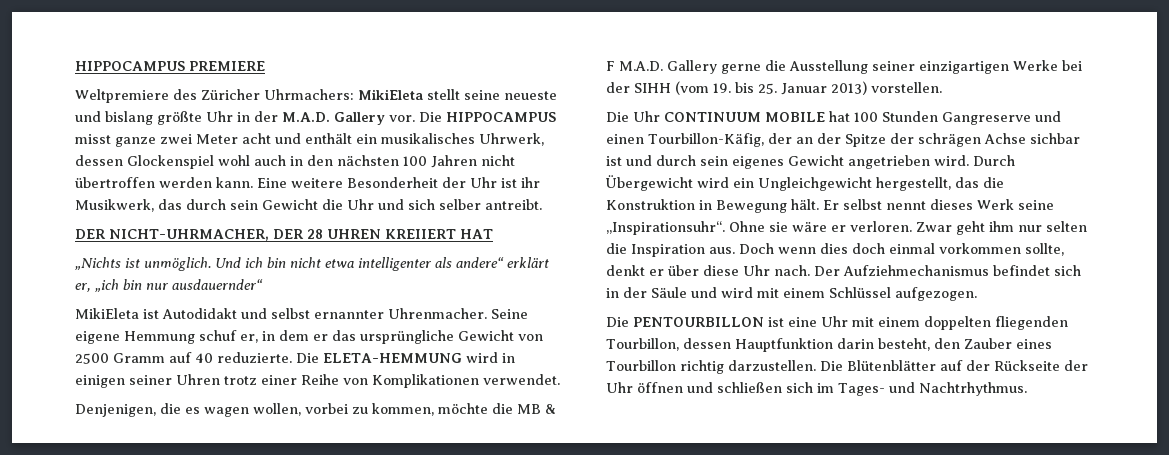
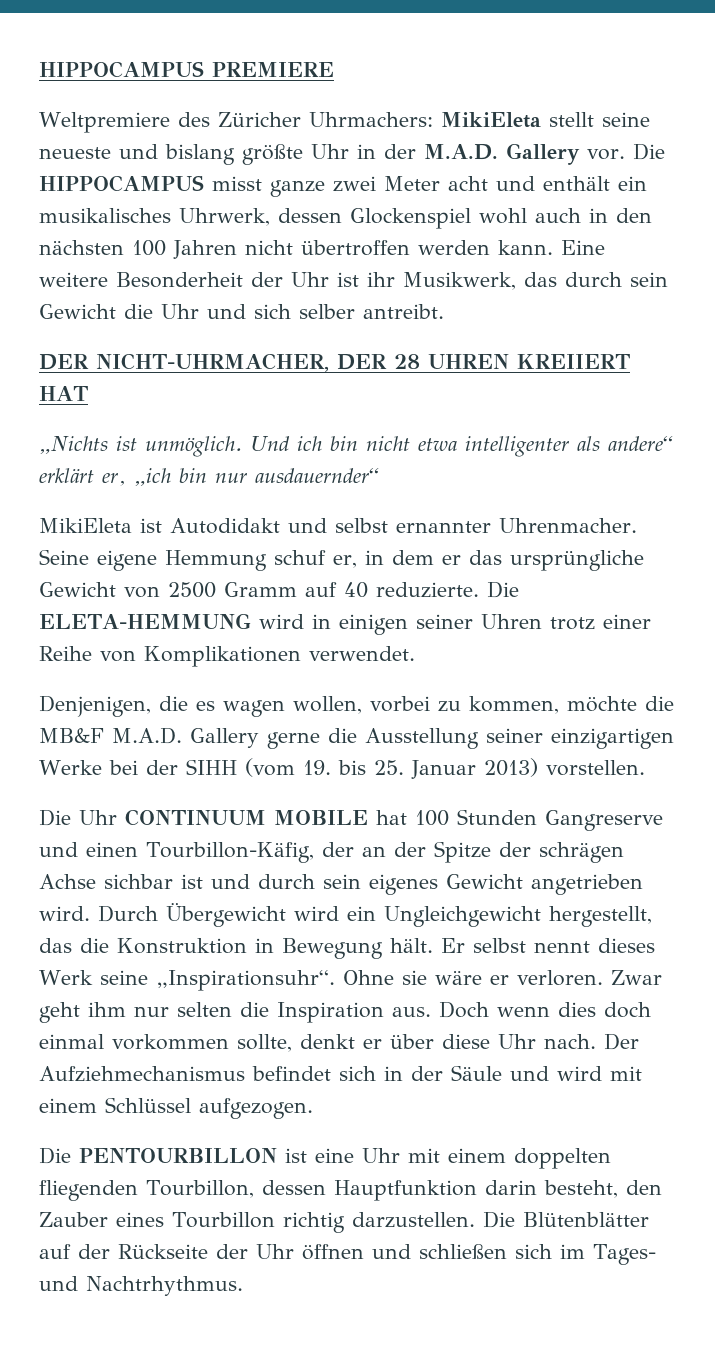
- Denjenigen, die es wagen wollen, vorbei zu kommen, möchte die MB & F M.A.D. Gallery gerne die Ausstellung seiner einzigartigen Werke bei der SIHH (vom 19. bis 25. Januar 2013) vorstellen.
+ Denjenigen, die es wagen wollen, vorbei zu kommen, möchte die MB&F M.A.D. Gallery gerne die Ausstellung seiner einzigartigen Werke bei der SIHH (vom 19. bis 25. Januar 2013) vorstellen.

